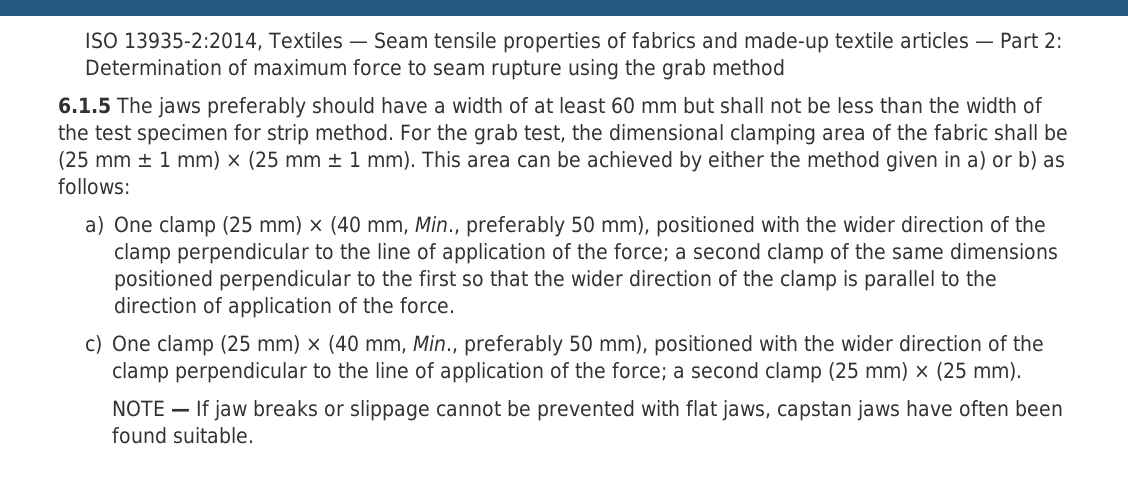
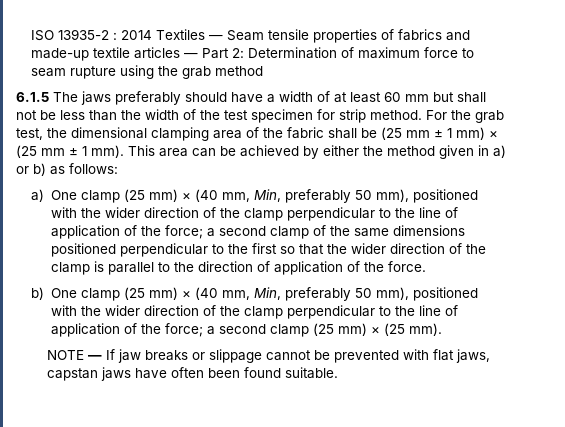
- ISO 13935-2:2014, Textiles — Seam tensile properties of fabrics and made-up textile articles — Part 2: Determination of maximum force to seam rupture using the grab method
+ ISO 13935-2 : 2014 Textiles — Seam tensile properties of fabrics and made-up textile articles — Part 2: Determination of maximum force to seam rupture using the grab method
- a) One clamp (25 mm) × (40 mm, Min., preferably 50 mm), positioned with the wider direction of the clamp perpendicular to the line of application of the force; a second clamp of the same dimensions positioned perpendicular to the first so that the wider direction of the clamp is parallel to the direction of application of the force.
+ a) One clamp (25 mm) × (40 mm, Min, preferably 50 mm), positioned with the wider direction of the clamp perpendicular to the line of application of the force; a second clamp of the same dimensions positioned perpendicular to the first so that the wider direction of the clamp is parallel to the direction of application of the force.
- c) One clamp (25 mm) × (40 mm, Min., preferably 50 mm), positioned with the wider direction of the clamp perpendicular to the line of application of the force; a second clamp (25 mm) × (25 mm).
+ b) One clamp (25 mm) × (40 mm, Min, preferably 50 mm), positioned with the wider direction of the clamp perpendicular to the line of application of the force; a second clamp (25 mm) × (25 mm).

